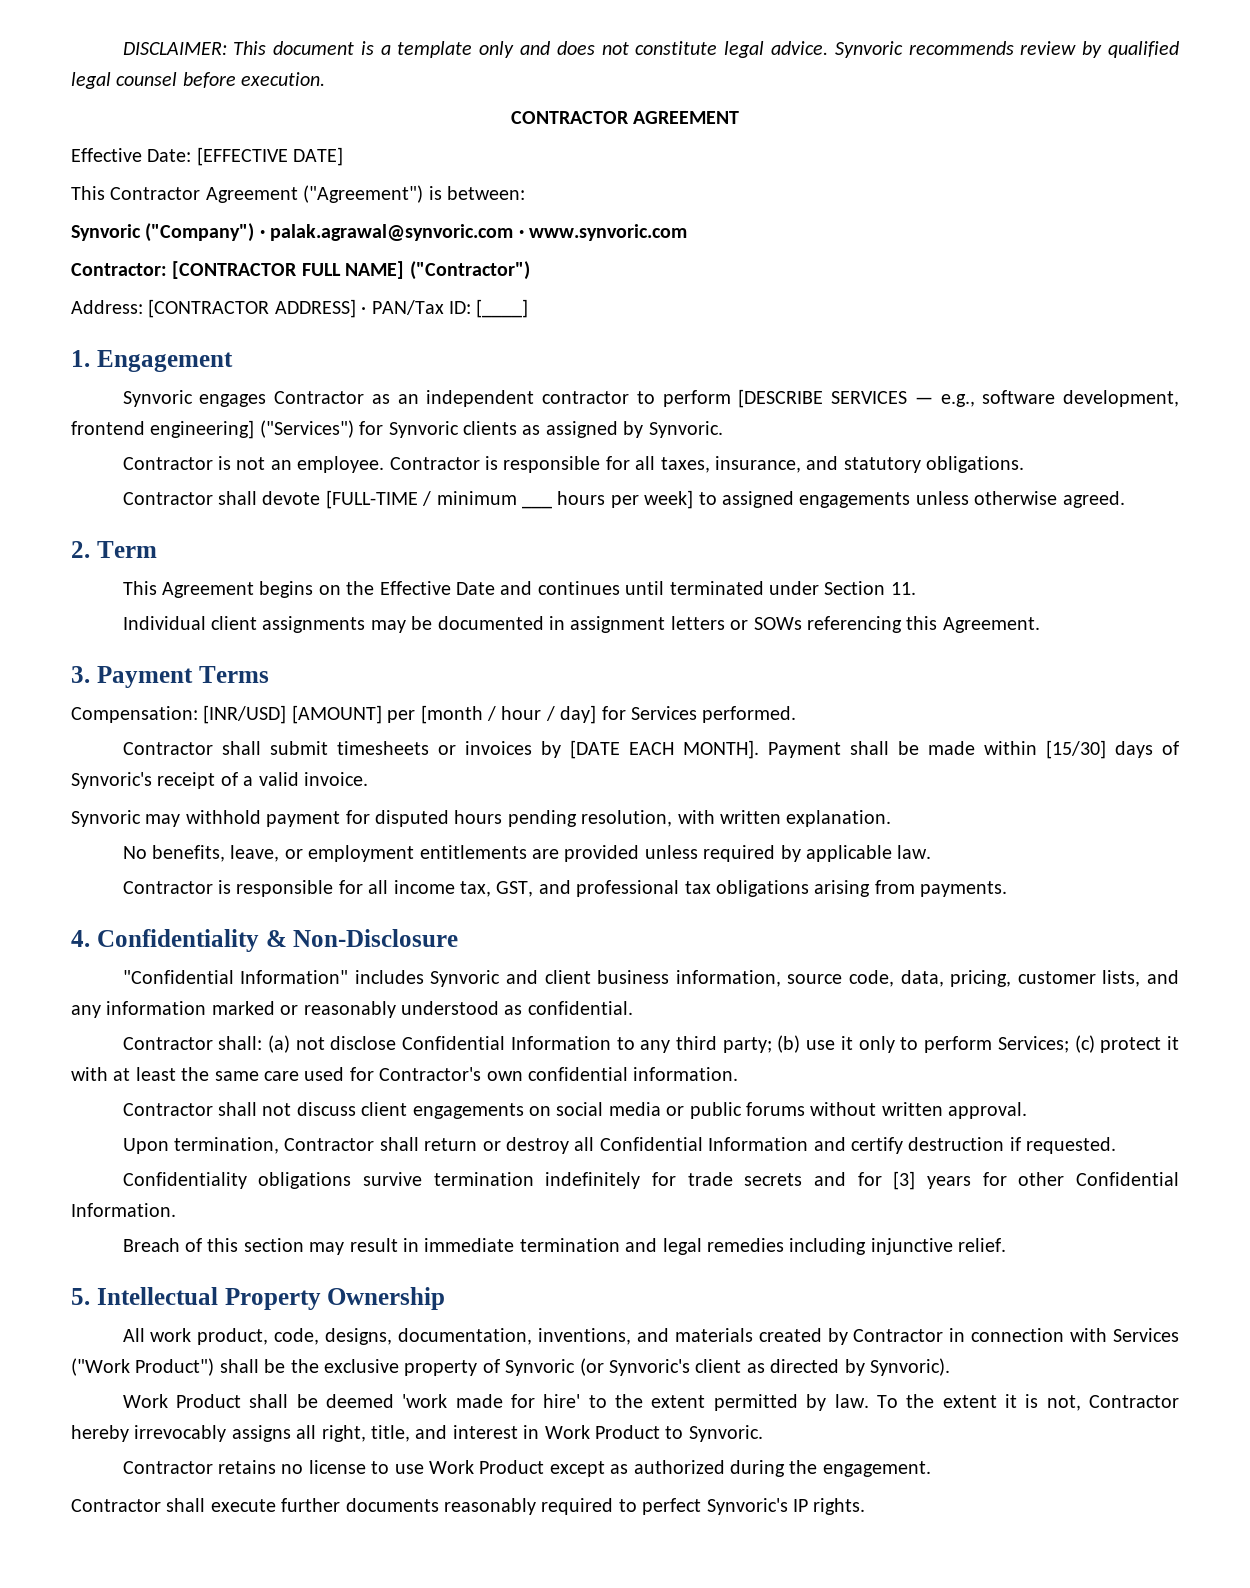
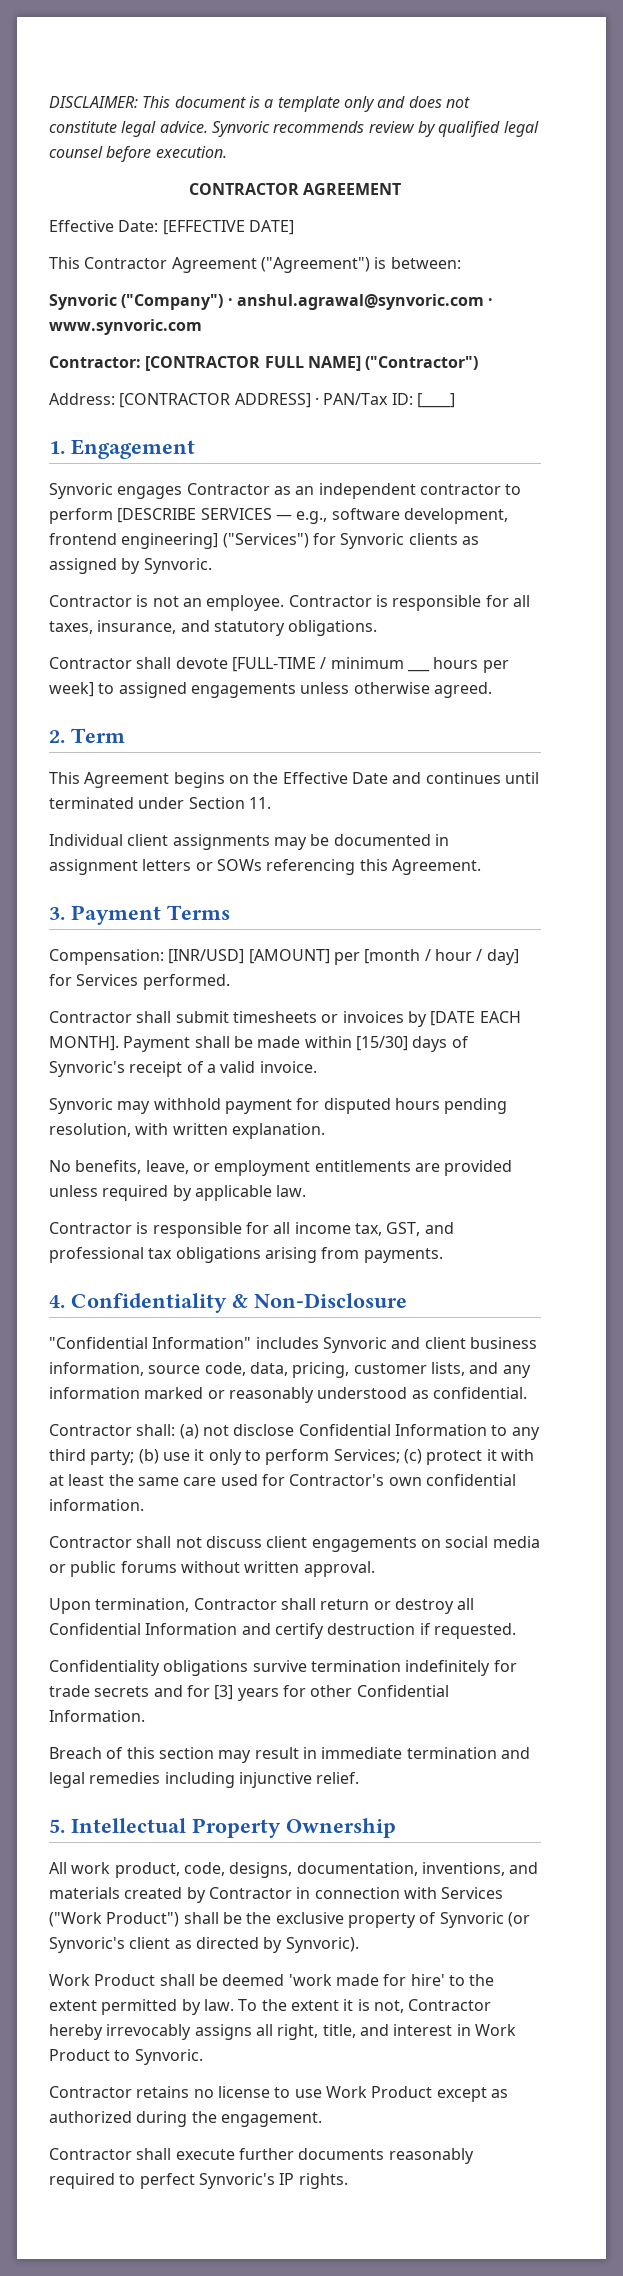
- Synvoric ("Company") · palak.agrawal@synvoric.com · www.synvoric.com
+ Synvoric ("Company") · anshul.agrawal@synvoric.com · www.synvoric.com

